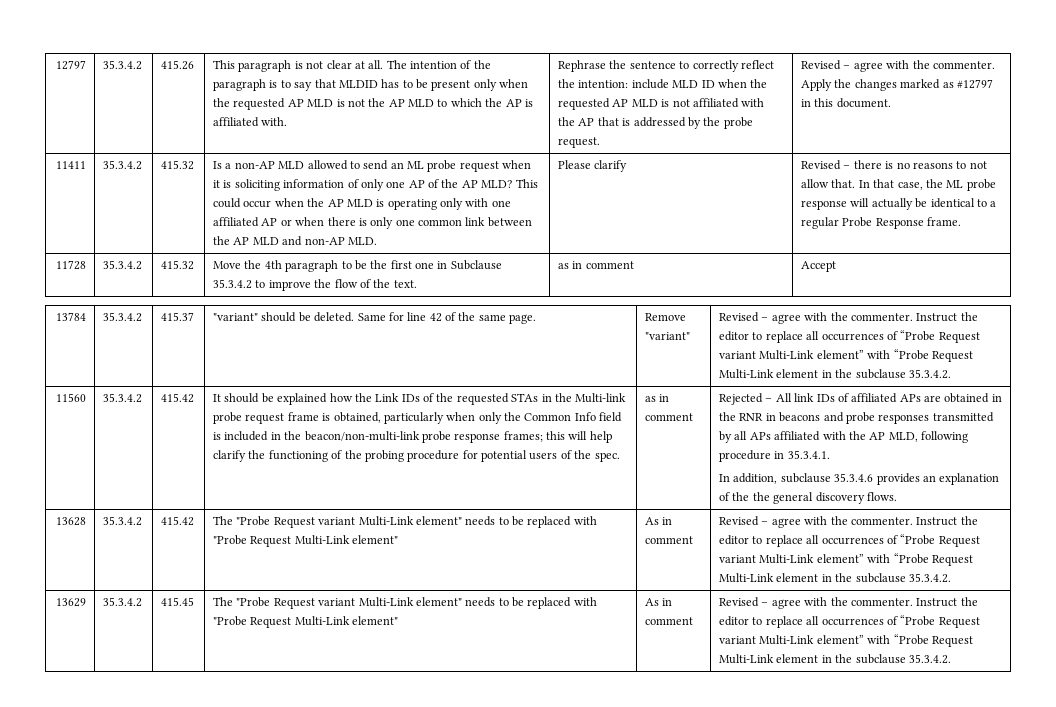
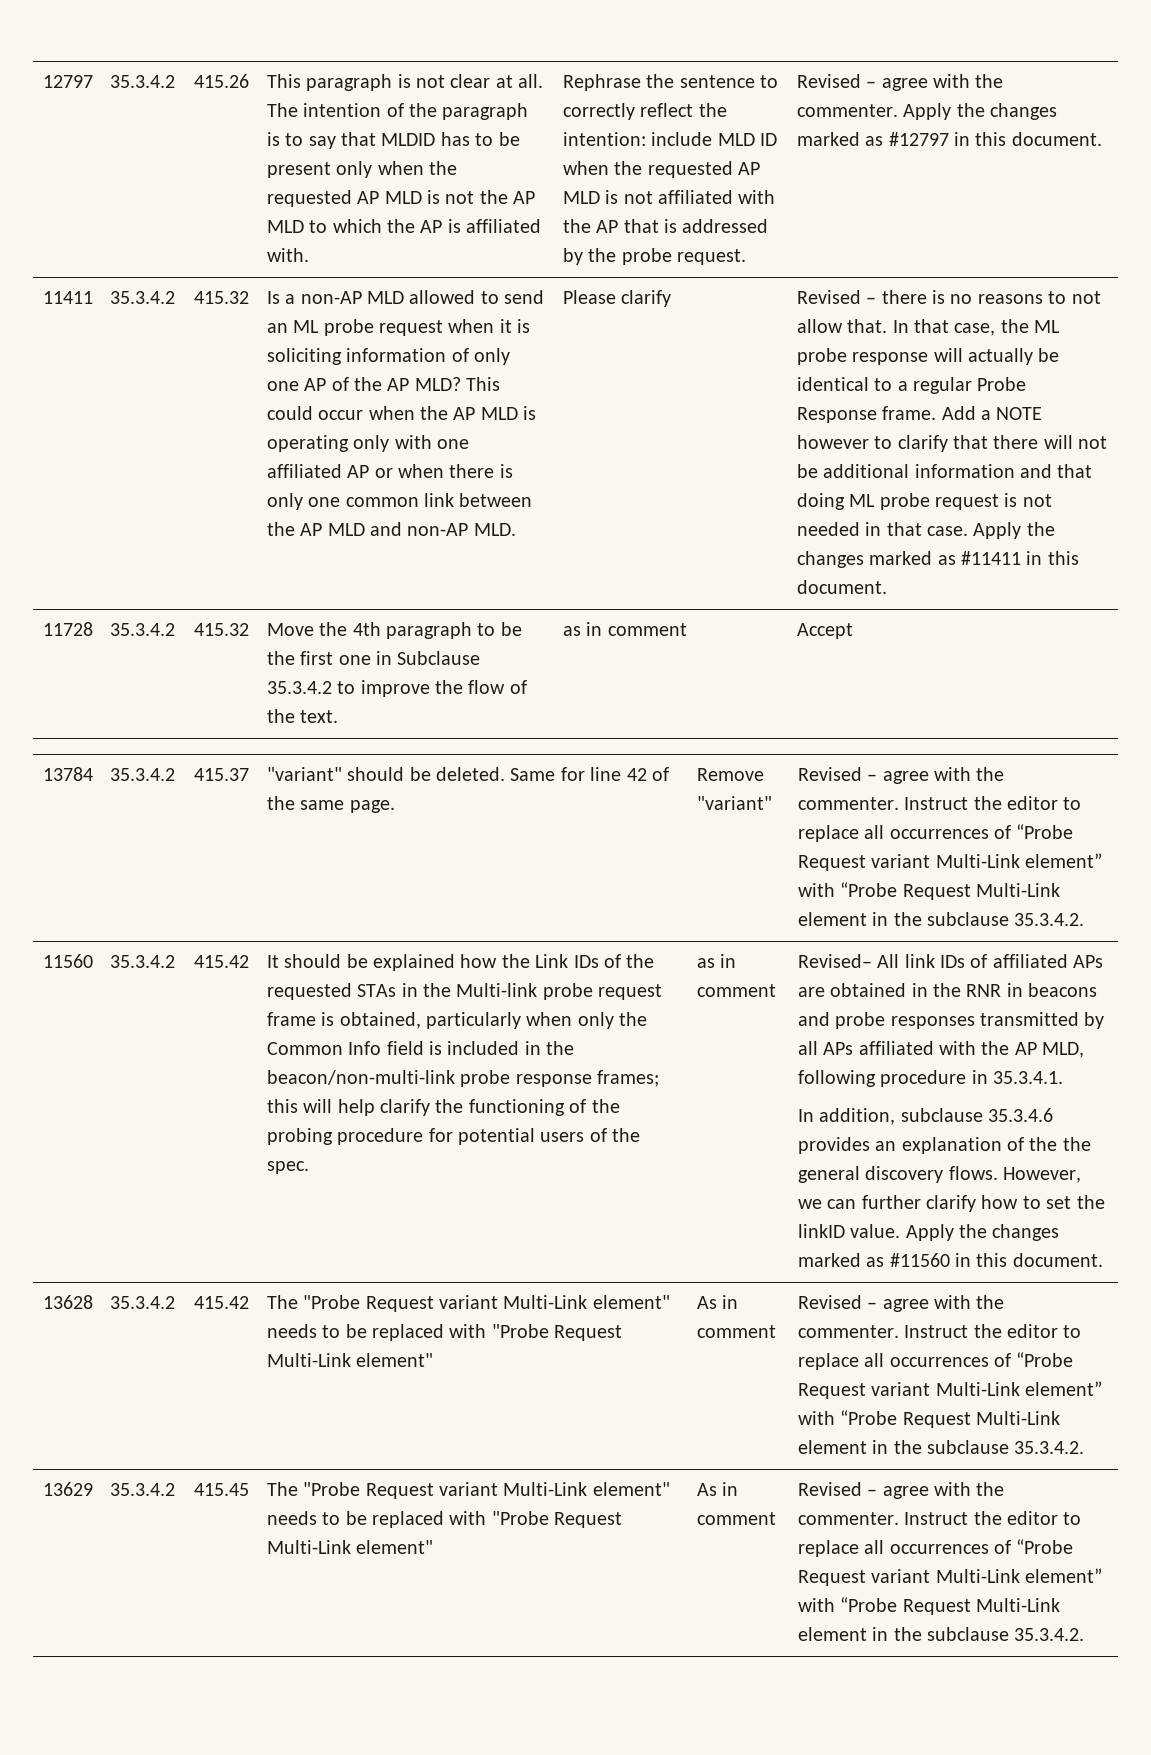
+ Add a NOTE however to clarify that there will not be additional information and that doing ML probe request is not needed in that case. Apply the changes marked as #11411 in this document.
- Rejected – All link IDs of affiliated APs are obtained in the RNR in beacons and probe responses transmitted by all APs affiliated with the AP MLD, following procedure in 35.3.4.1.
+ Revised– All link IDs of affiliated APs are obtained in the RNR in beacons and probe responses transmitted by all APs affiliated with the AP MLD, following procedure in 35.3.4.1.
+ However, we can further clarify how to set the linkID value. Apply the changes marked as #11560 in this document.

